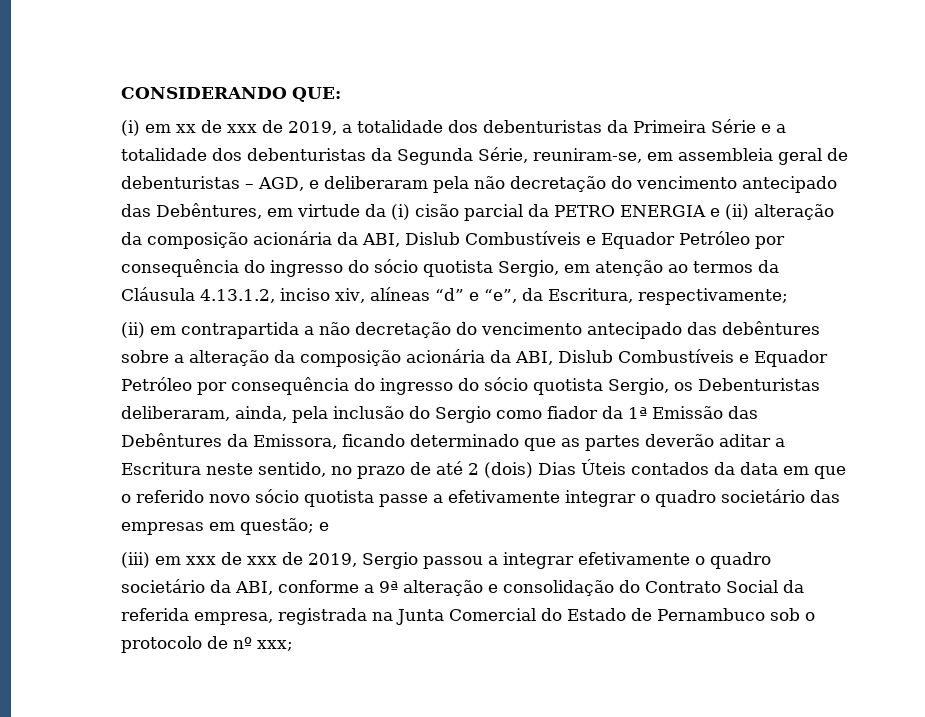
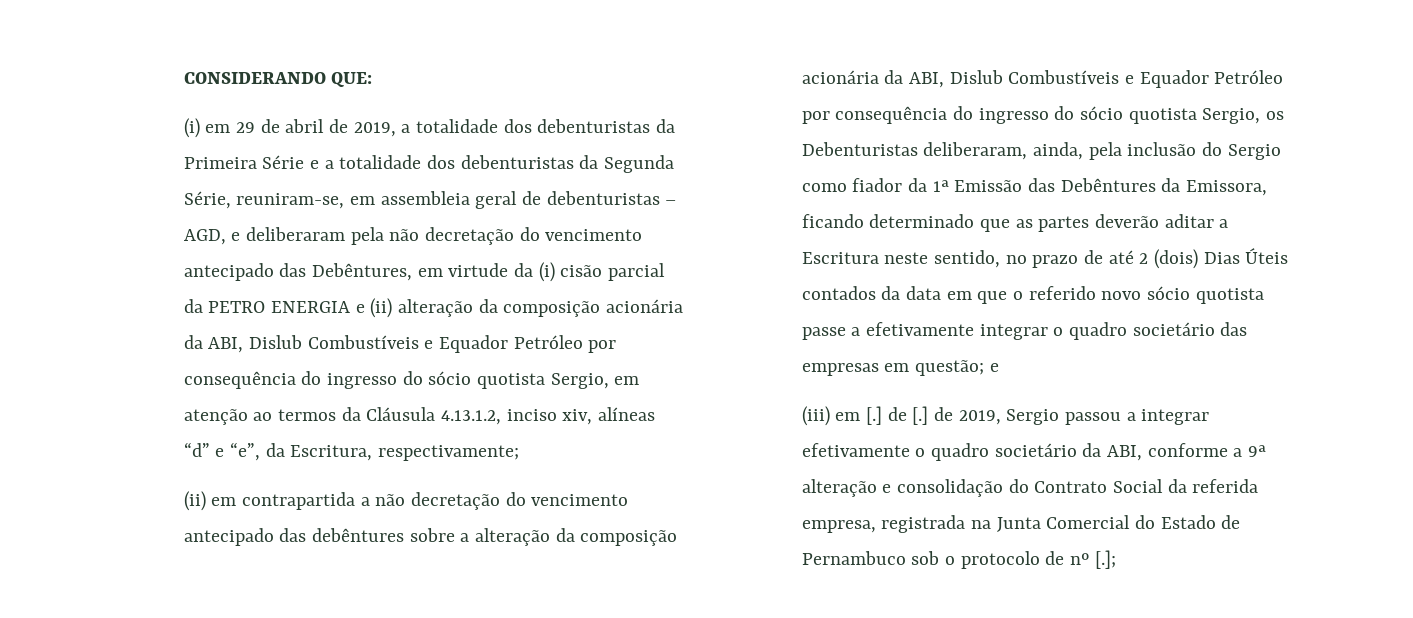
- (i) em xx de xxx de 2019, a totalidade dos debenturistas da Primeira Série e a totalidade dos debenturistas da Segunda Série, reuniram-se, em assembleia geral de debenturistas – AGD, e deliberaram pela não decretação do vencimento antecipado das Debêntures, em virtude da (i) cisão parcial da PETRO ENERGIA e (ii) alteração da composição acionária da ABI, Dislub Combustíveis e Equador Petróleo por consequência do ingresso do sócio quotista Sergio, em atenção ao termos da Cláusula 4.13.1.2, inciso xiv, alíneas “d” e “e”, da Escritura, respectivamente;
+ (i) em 29 de abril de 2019, a totalidade dos debenturistas da Primeira Série e a totalidade dos debenturistas da Segunda Série, reuniram-se, em assembleia geral de debenturistas – AGD, e deliberaram pela não decretação do vencimento antecipado das Debêntures, em virtude da (i) cisão parcial da PETRO ENERGIA e (ii) alteração da composição acionária da ABI, Dislub Combustíveis e Equador Petróleo por consequência do ingresso do sócio quotista Sergio, em atenção ao termos da Cláusula 4.13.1.2, inciso xiv, alíneas “d” e “e”, da Escritura, respectivamente;
- (iii) em xxx de xxx de 2019, Sergio passou a integrar efetivamente o quadro societário da ABI, conforme a 9ª alteração e consolidação do Contrato Social da referida empresa, registrada na Junta Comercial do Estado de Pernambuco sob o protocolo de nº xxx;
+ (iii) em [.] de [.] de 2019, Sergio passou a integrar efetivamente o quadro societário da ABI, conforme a 9ª alteração e consolidação do Contrato Social da referida empresa, registrada na Junta Comercial do Estado de Pernambuco sob o protocolo de nº [.];

